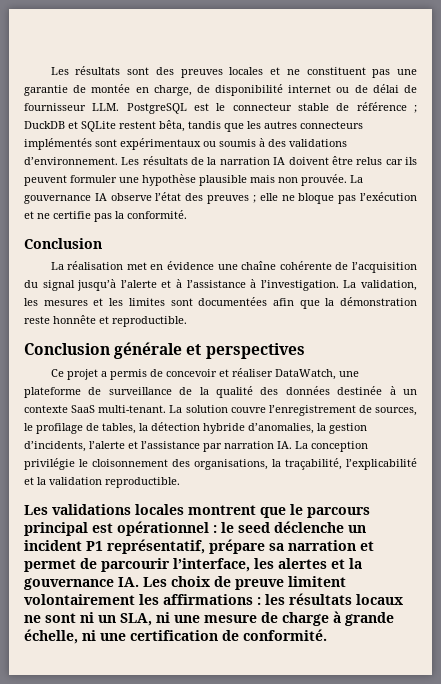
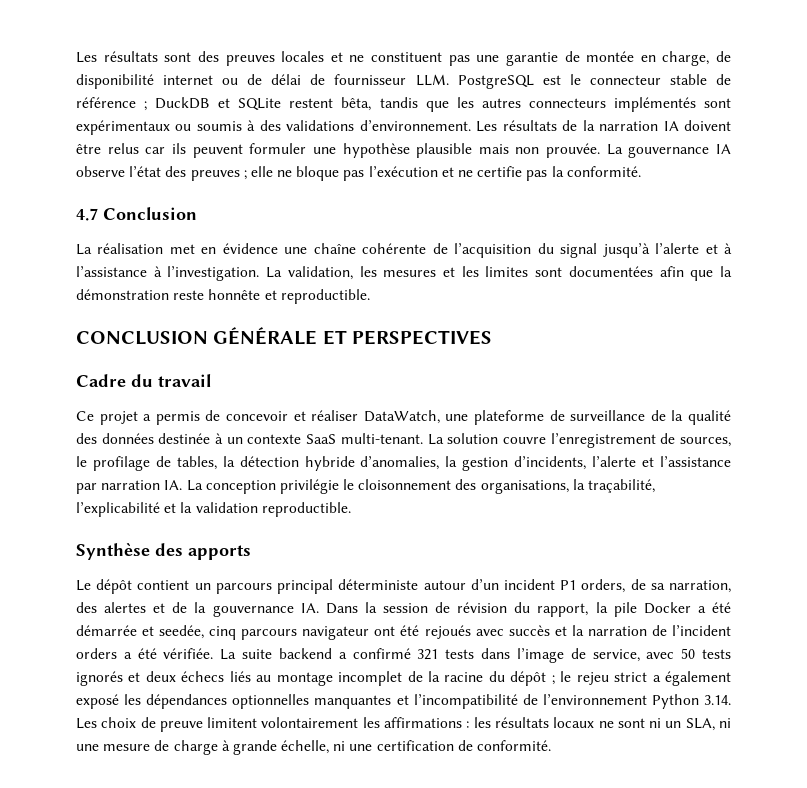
  La gouvernance IA observe l’état des preuves ; elle ne bloque pas l’exécution et ne certifie pas la conformité.
- Conclusion
+ 4.7 Conclusion
- Conclusion générale et perspectives
+ CONCLUSION GÉNÉRALE ET PERSPECTIVES
+ Cadre du travail
- Les validations locales montrent que le parcours principal est opérationnel : le seed déclenche un incident P1 représentatif, prépare sa narration et permet de parcourir l’interface, les alertes et la gouvernance IA. Les choix de preuve limitent volontairement les affirmations : les résultats locaux ne sont ni un SLA, ni une mesure de charge à grande échelle, ni une certification de conformité.
+ Synthèse des apports
+ Le dépôt contient un parcours principal déterministe autour d’un incident P1 orders, de sa narration, des alertes et de la gouvernance IA. Dans la session de révision du rapport, la pile Docker a été démarrée et seedée, cinq parcours navigateur ont été rejoués avec succès et la narration de l’incident orders a été vérifiée. La suite backend a confirmé 321 tests dans l’image de service, avec 50 tests ignorés et deux échecs liés au montage incomplet de la racine du dépôt ; le rejeu strict a également exposé les dépendances optionnelles manquantes et l’incompatibilité de l’environnement Python 3.14. Les choix de preuve limitent volontairement les affirmations : les résultats locaux ne sont ni un SLA, ni une mesure de charge à grande échelle, ni une certification de conformité.

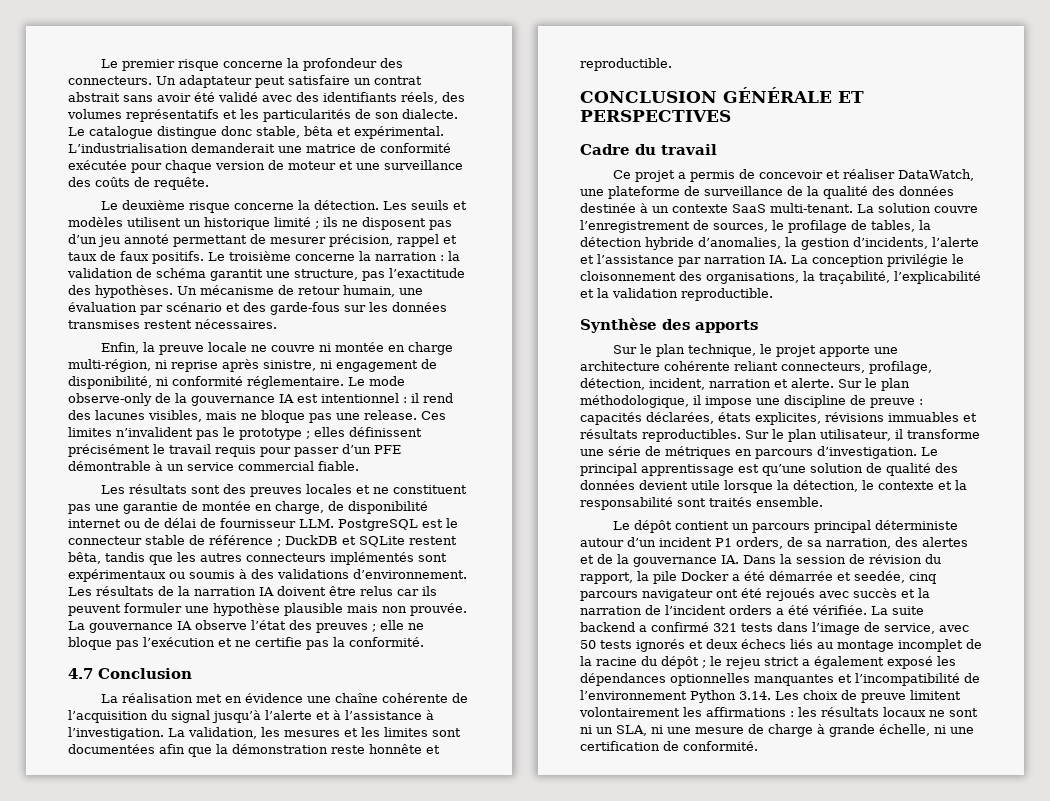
+ Le premier risque concerne la profondeur des connecteurs. Un adaptateur peut satisfaire un contrat abstrait sans avoir été validé avec des identifiants réels, des volumes représentatifs et les particularités de son dialecte. Le catalogue distingue donc stable, bêta et expérimental. L’industrialisation demanderait une matrice de conformité exécutée pour chaque version de moteur et une surveillance des coûts de requête.
+ Le deuxième risque concerne la détection. Les seuils et modèles utilisent un historique limité ; ils ne disposent pas d’un jeu annoté permettant de mesurer précision, rappel et taux de faux positifs. Le troisième concerne la narration : la validation de schéma garantit une structure, pas l’exactitude des hypothèses. Un mécanisme de retour humain, une évaluation par scénario et des garde-fous sur les données transmises restent nécessaires.
+ Enfin, la preuve locale ne couvre ni montée en charge multi-région, ni reprise après sinistre, ni engagement de disponibilité, ni conformité réglementaire. Le mode observe-only de la gouvernance IA est intentionnel : il rend des lacunes visibles, mais ne bloque pas une release. Ces limites n’invalident pas le prototype ; elles définissent précisément le travail requis pour passer d’un PFE démontrable à un service commercial fiable.
+ Sur le plan technique, le projet apporte une architecture cohérente reliant connecteurs, profilage, détection, incident, narration et alerte. Sur le plan méthodologique, il impose une discipline de preuve : capacités déclarées, états explicites, révisions immuables et résultats reproductibles. Sur le plan utilisateur, il transforme une série de métriques en parcours d’investigation. Le principal apprentissage est qu’une solution de qualité des données devient utile lorsque la détection, le contexte et la responsabilité sont traités ensemble.

